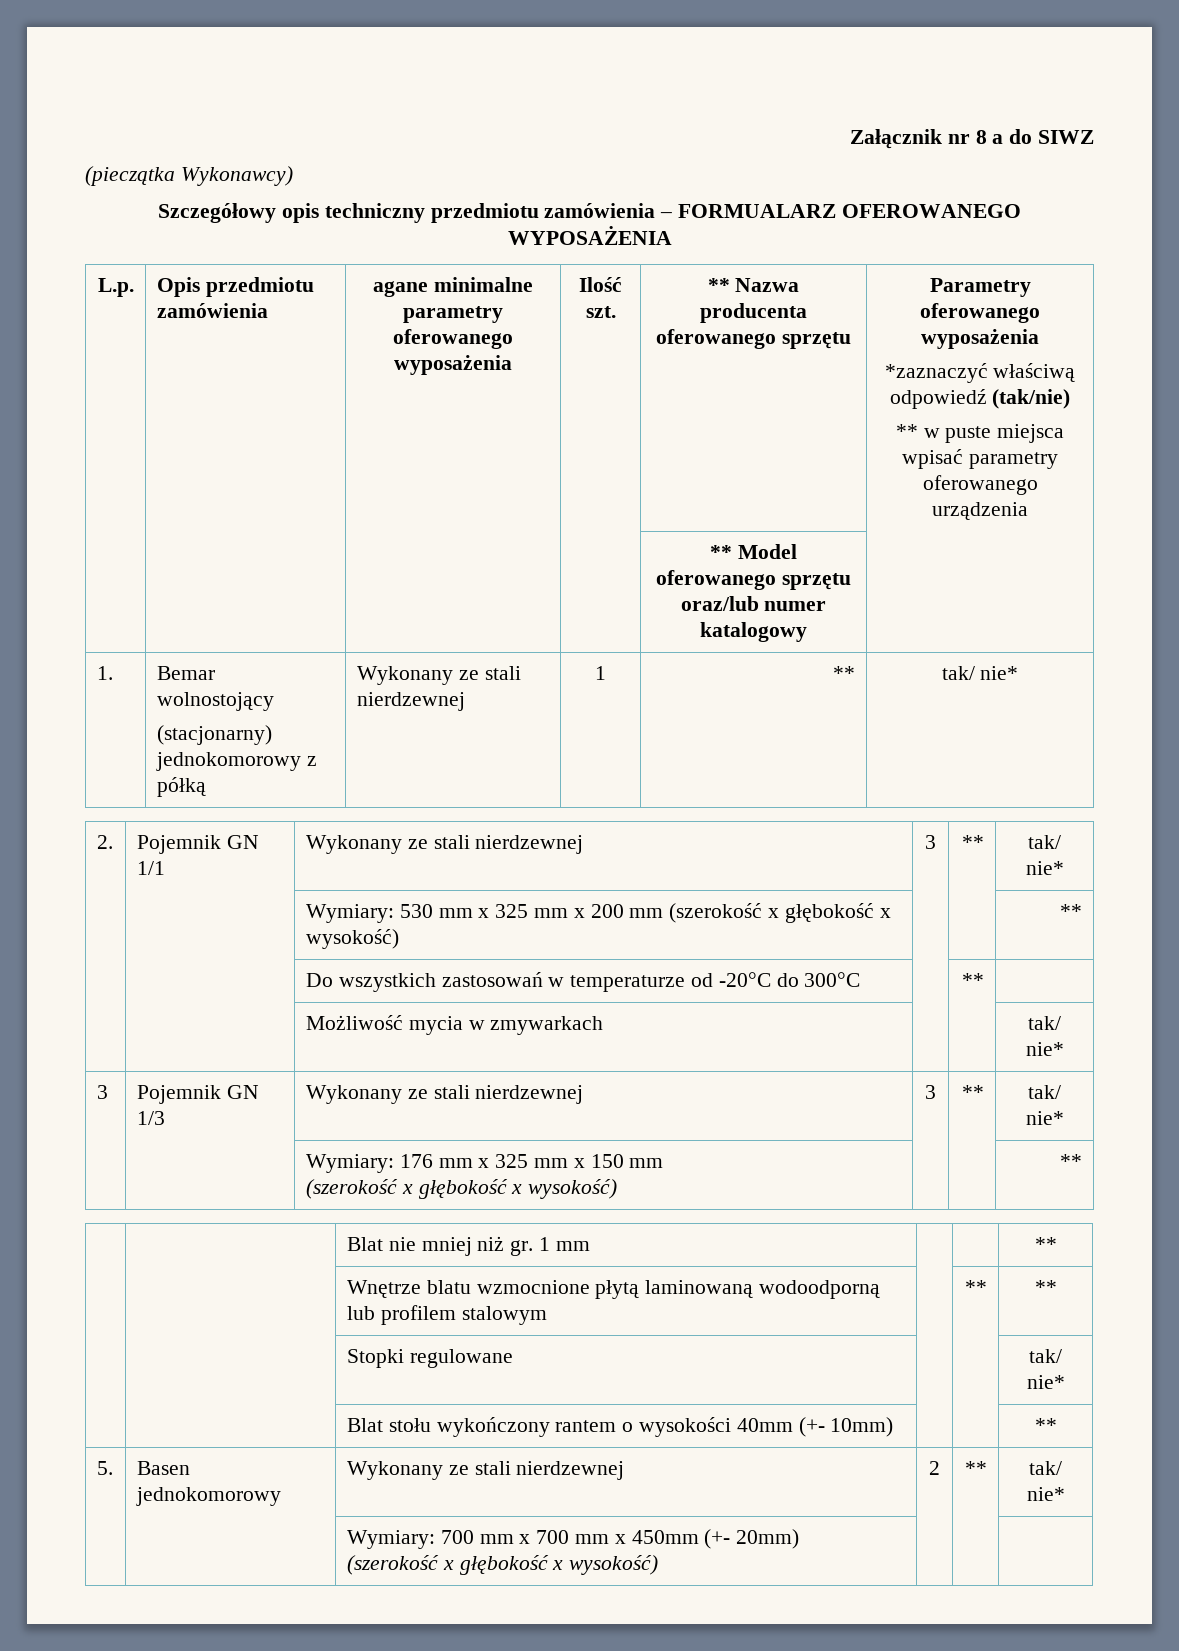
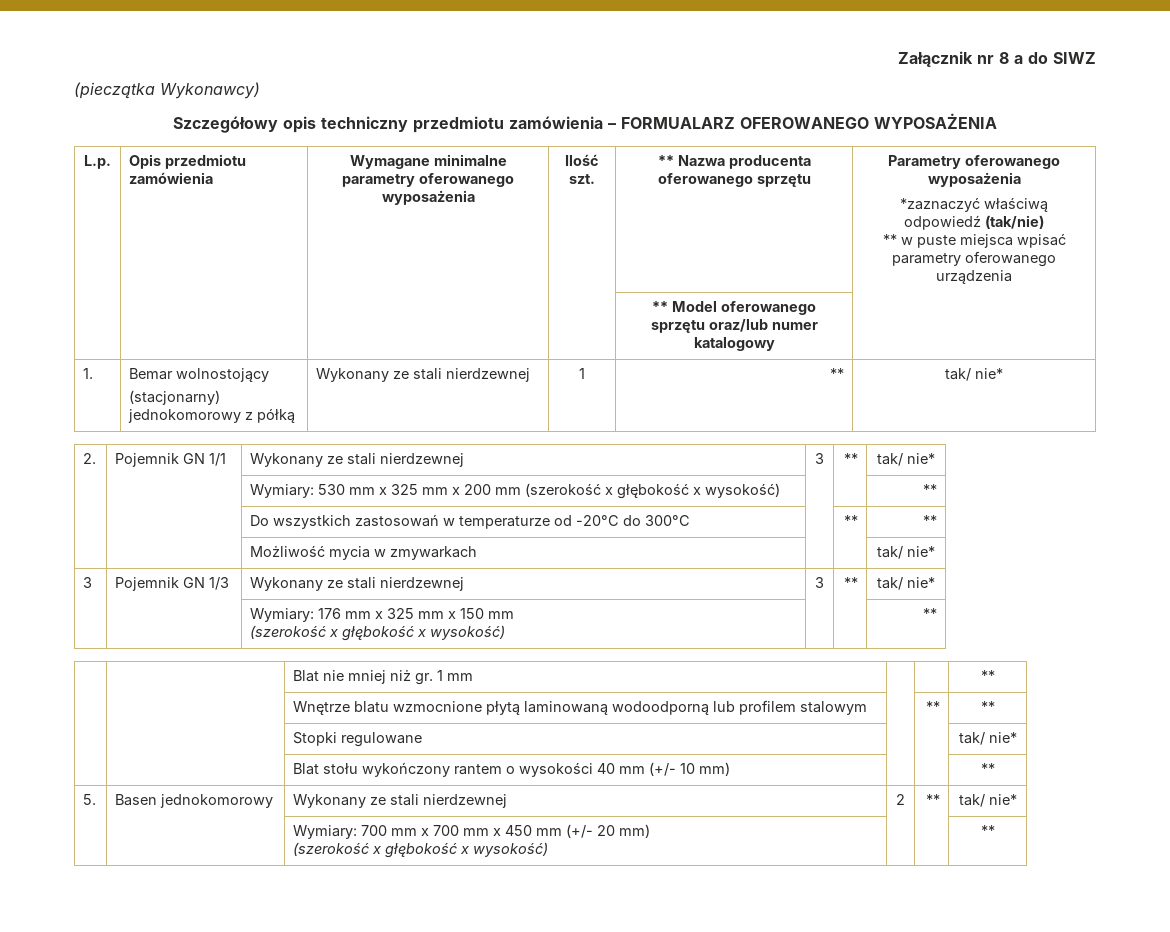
- L.p. | Opis przedmiotu zamówienia | agane minimalne parametry oferowanego wyposażenia | Ilość szt. | ** Nazwa producenta oferowanego sprzętu | Parametry oferowanego wyposażenia
+ L.p. | Opis przedmiotu zamówienia | Wymagane minimalne parametry oferowanego wyposażenia | Ilość szt. | ** Nazwa producenta oferowanego sprzętu | Parametry oferowanego wyposażenia
- | | Do wszystkich zastosowań w temperaturze od -20°C do 300°C | | ** |
+ | | Do wszystkich zastosowań w temperaturze od -20°C do 300°C | | ** | **
- | | Blat stołu wykończony rantem o wysokości 40mm (+- 10mm) | | | **
+ | | Blat stołu wykończony rantem o wysokości 40 mm (+/- 10 mm) | | | **
- | | Wymiary: 700 mm x 700 mm x 450mm (+- 20mm)
- (szerokość x głębokość x wysokość) | | |
+ | | Wymiary: 700 mm x 700 mm x 450 mm (+/- 20 mm)
+ (szerokość x głębokość x wysokość) | | | **

